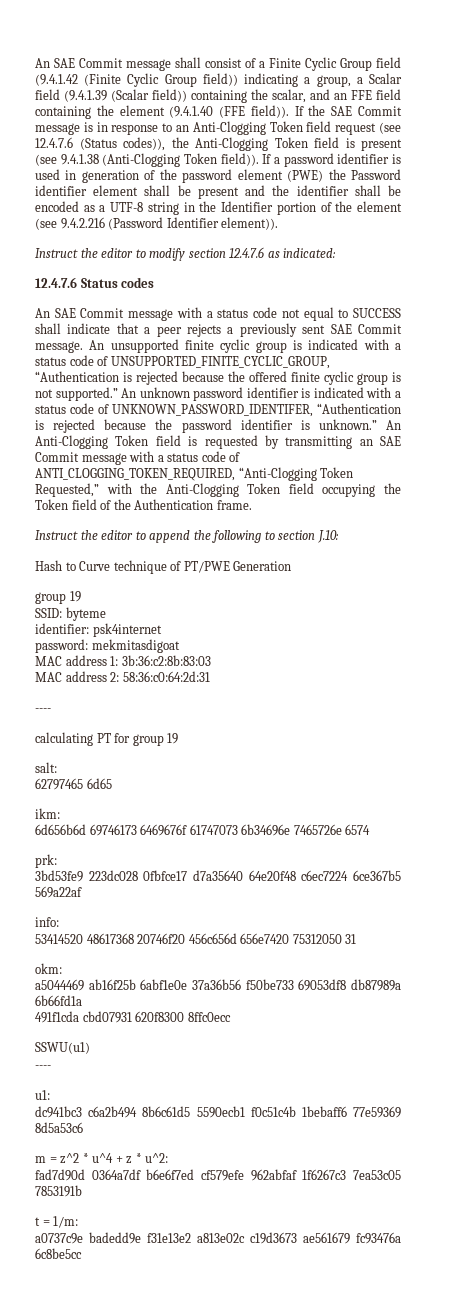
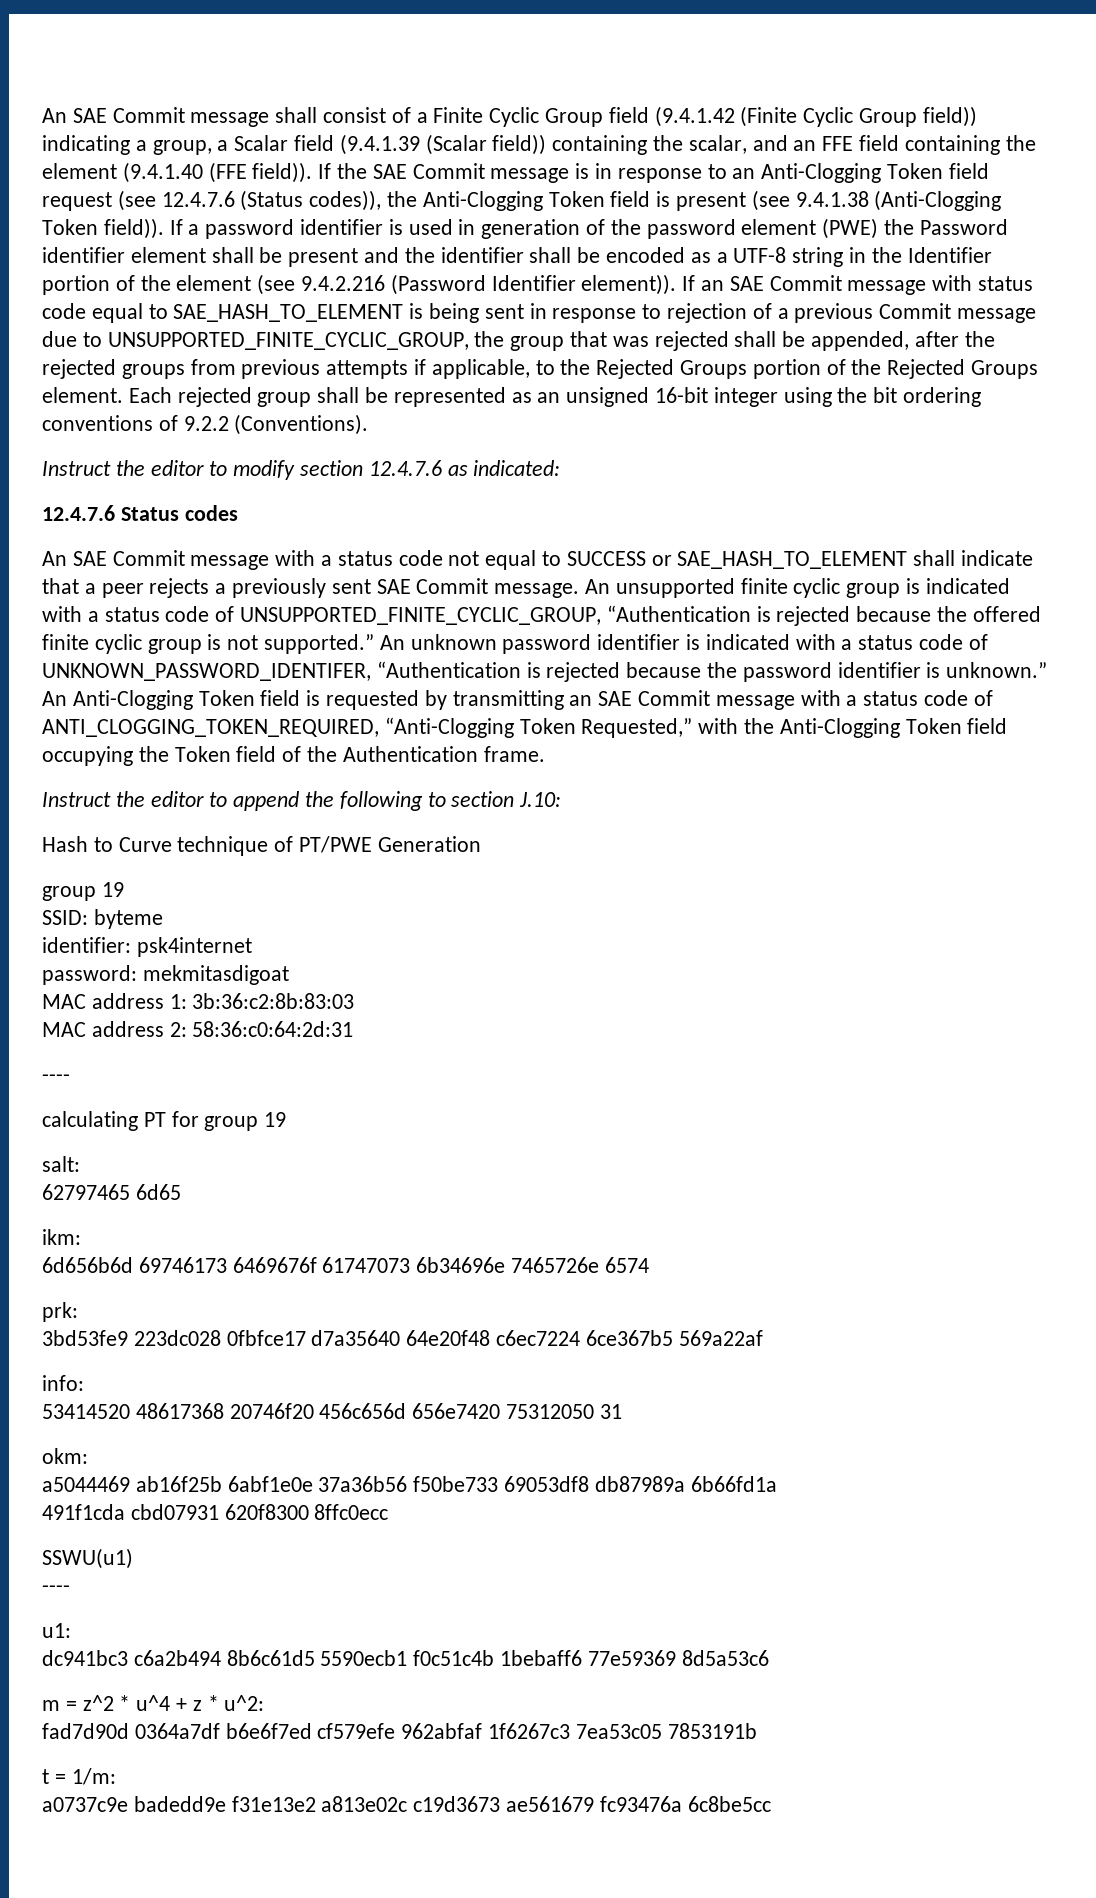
+ If an SAE Commit message with status code equal to SAE_HASH_TO_ELEMENT is being sent in response to rejection of a previous Commit message due to UNSUPPORTED_FINITE_CYCLIC_GROUP, the group that was rejected shall be appended, after the rejected groups from previous attempts if applicable, to the Rejected Groups portion of the Rejected Groups element. Each rejected group shall be represented as an unsigned 16-bit integer using the bit ordering conventions of 9.2.2 (Conventions).
- An SAE Commit message with a status code not equal to SUCCESS shall indicate that a peer rejects a previously sent SAE Commit message.
+ An SAE Commit message with a status code not equal to SUCCESS or SAE_HASH_TO_ELEMENT shall indicate that a peer rejects a previously sent SAE Commit message.

